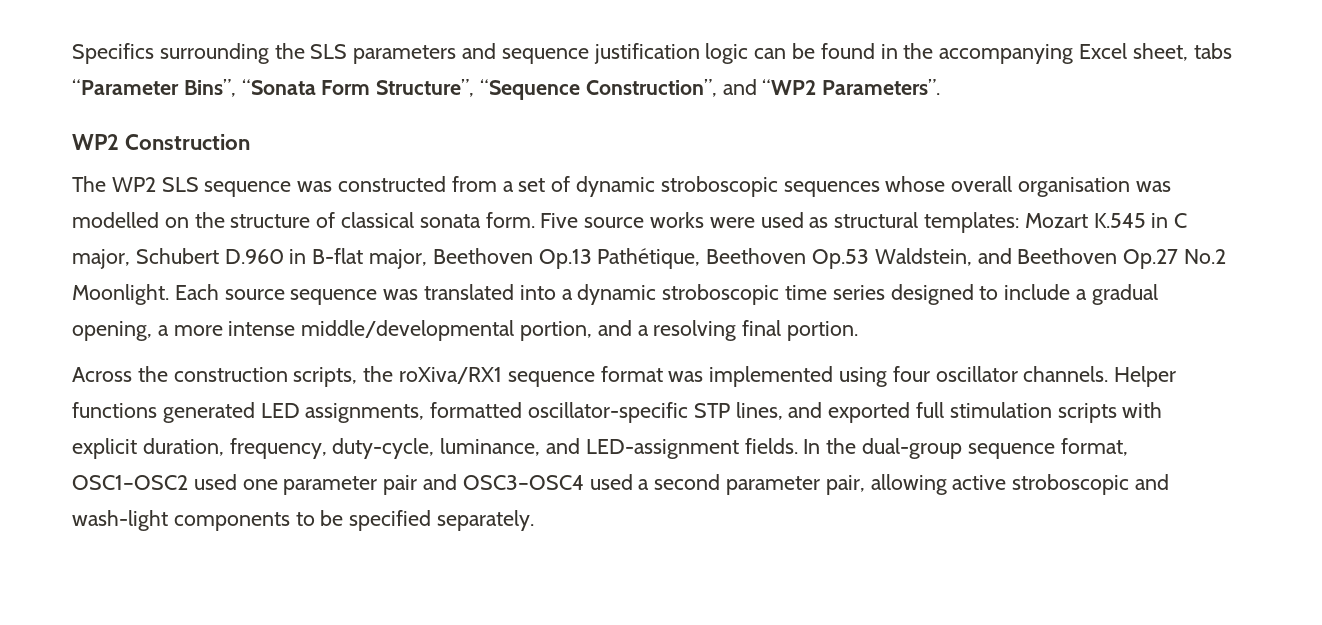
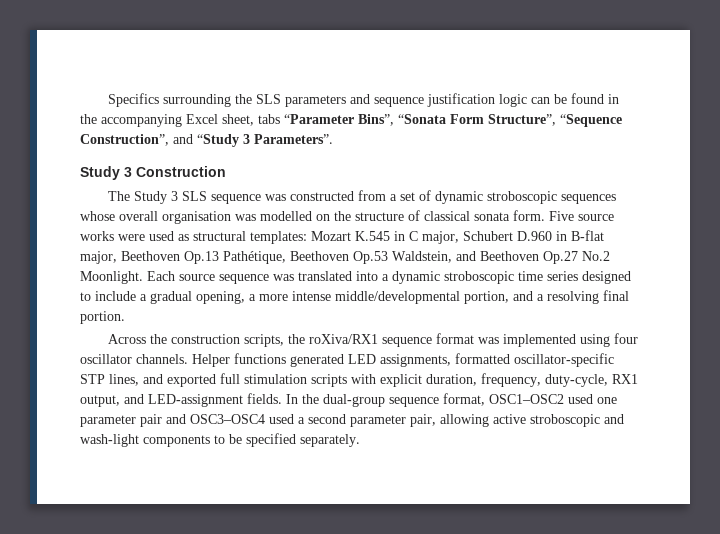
- Specifics surrounding the SLS parameters and sequence justification logic can be found in the accompanying Excel sheet, tabs “Parameter Bins”, “Sonata Form Structure”, “Sequence Construction”, and “WP2 Parameters”.
+ Specifics surrounding the SLS parameters and sequence justification logic can be found in the accompanying Excel sheet, tabs “Parameter Bins”, “Sonata Form Structure”, “Sequence Construction”, and “Study 3 Parameters”.
- WP2 Construction
+ Study 3 Construction
- The WP2 SLS sequence was constructed from a set of dynamic stroboscopic sequences whose overall organisation was modelled on the structure of classical sonata form.
+ The Study 3 SLS sequence was constructed from a set of dynamic stroboscopic sequences whose overall organisation was modelled on the structure of classical sonata form.
- Helper functions generated LED assignments, formatted oscillator-specific STP lines, and exported full stimulation scripts with explicit duration, frequency, duty-cycle, luminance, and LED-assignment fields.
+ Helper functions generated LED assignments, formatted oscillator-specific STP lines, and exported full stimulation scripts with explicit duration, frequency, duty-cycle, RX1 output, and LED-assignment fields.

